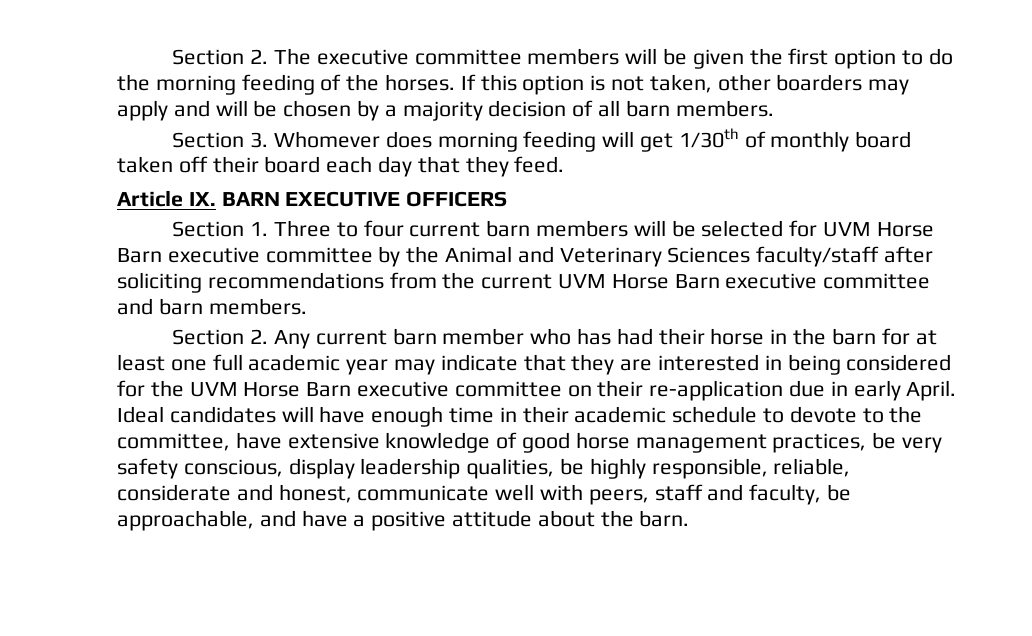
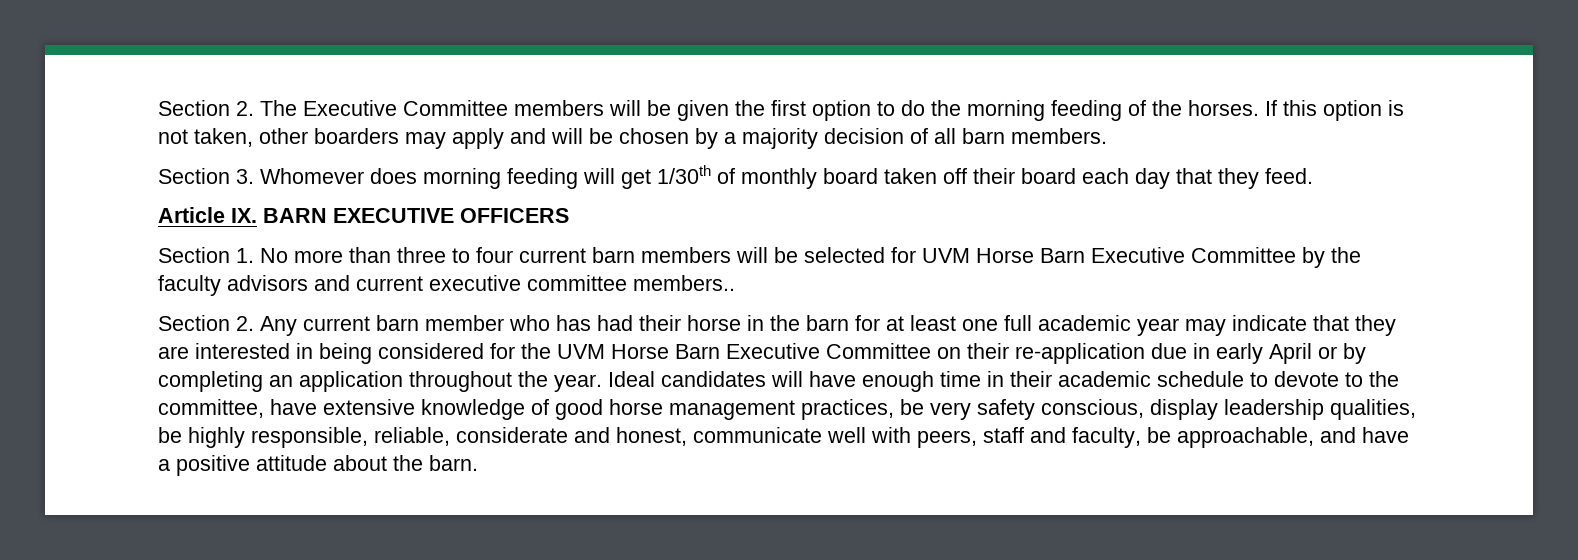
- Section 2. The executive committee members will be given the first option to do the morning feeding of the horses.
+ Section 2. The Executive Committee members will be given the first option to do the morning feeding of the horses.
- Section 1. Three to four current barn members will be selected for UVM Horse Barn executive committee by the Animal and Veterinary Sciences faculty/staff after soliciting recommendations from the current UVM Horse Barn executive committee and barn members.
+ Section 1. No more than three to four current barn members will be selected for UVM Horse Barn Executive Committee by the faculty advisors and current executive committee members..
- Section 2. Any current barn member who has had their horse in the barn for at least one full academic year may indicate that they are interested in being considered for the UVM Horse Barn executive committee on their re-application due in early April.
+ Section 2. Any current barn member who has had their horse in the barn for at least one full academic year may indicate that they are interested in being considered for the UVM Horse Barn Executive Committee on their re-application due in early April or by completing an application throughout the year.

